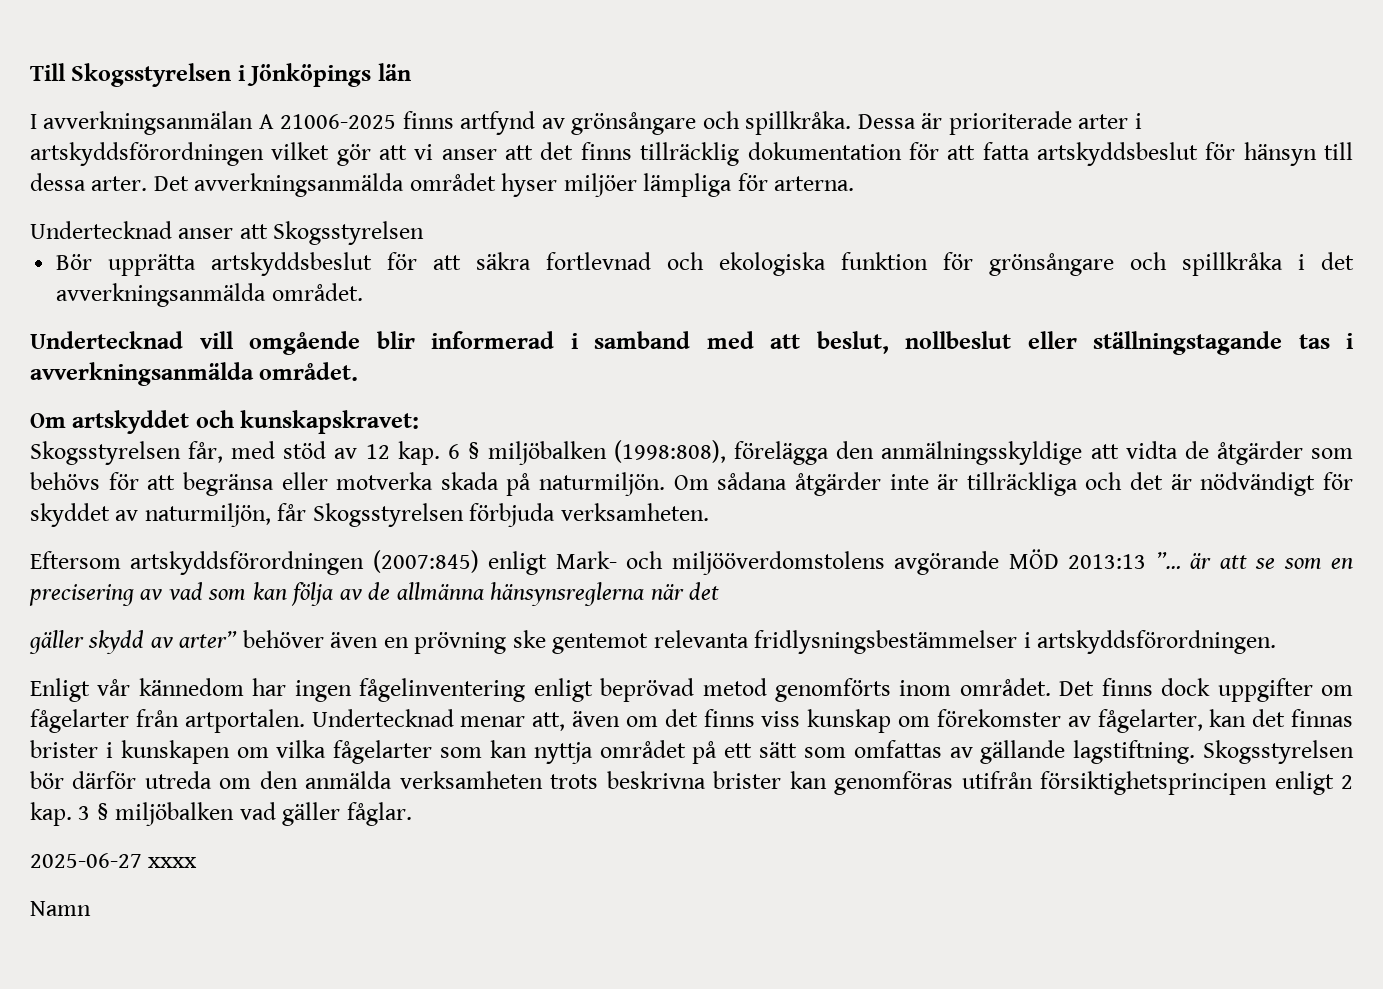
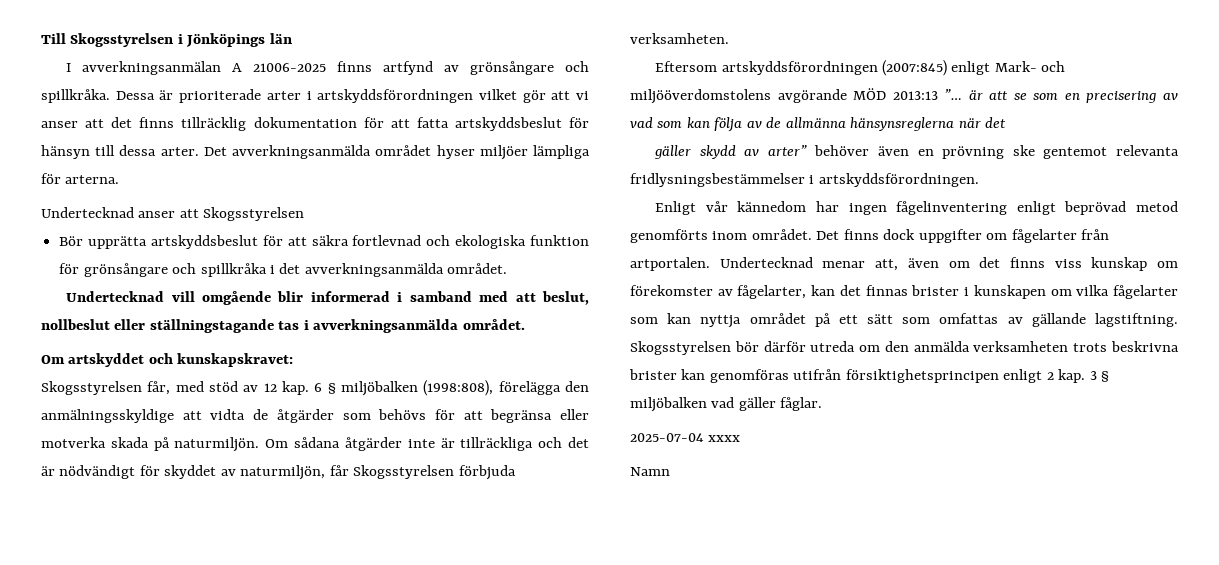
- 2025-06-27 xxxx
+ 2025-07-04 xxxx

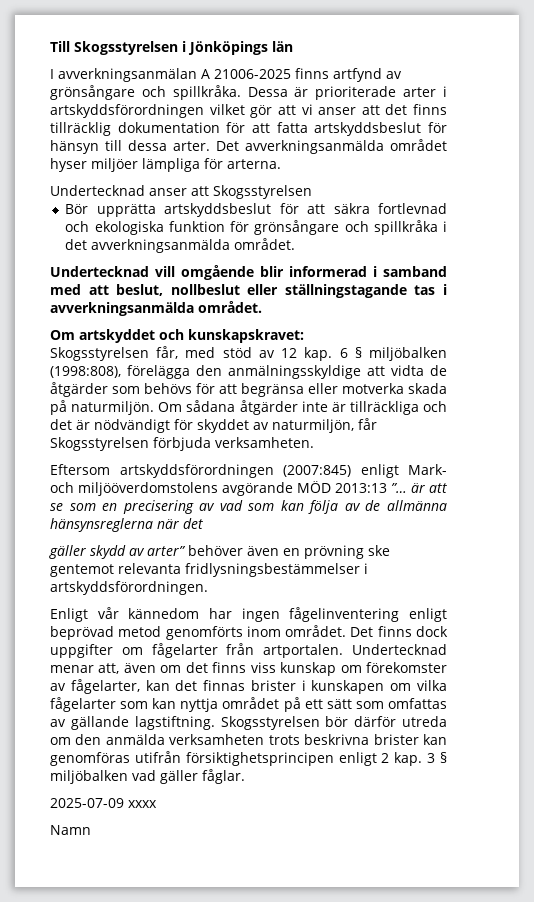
- 2025-07-04 xxxx
+ 2025-07-09 xxxx

